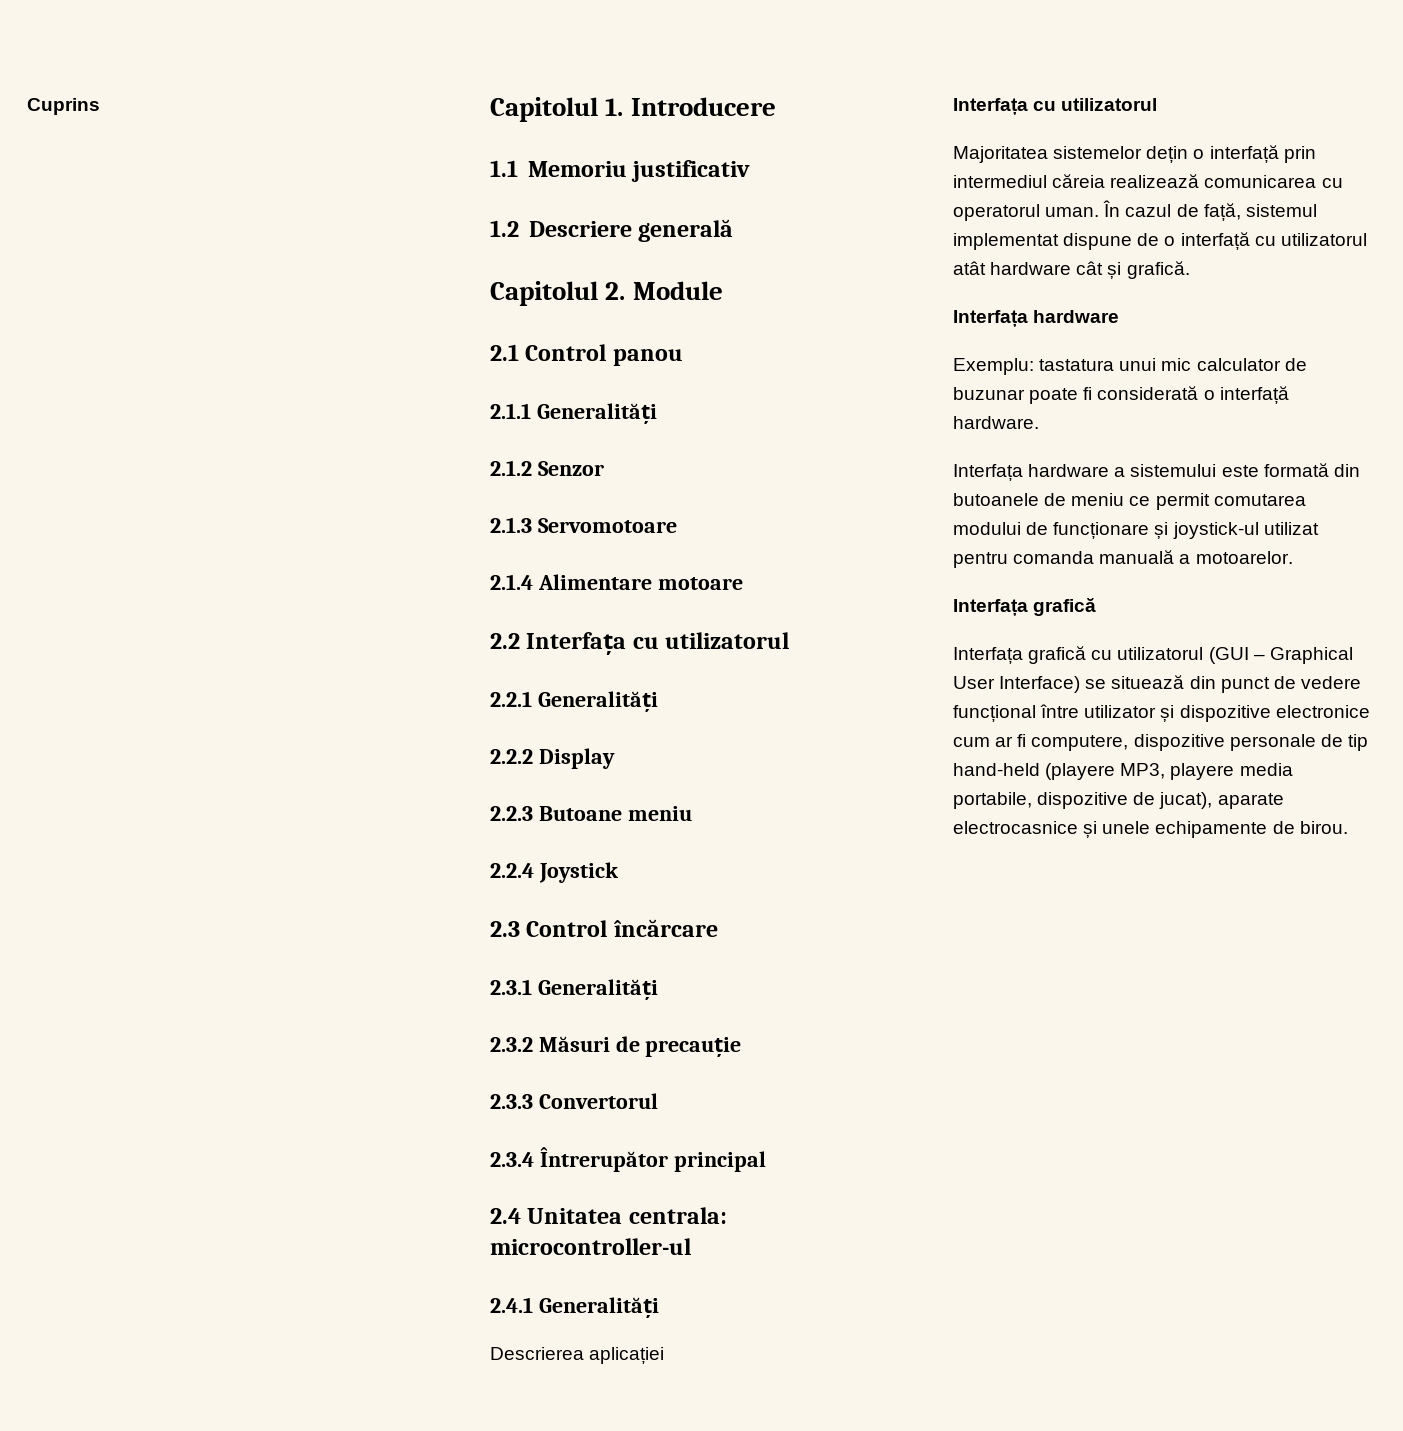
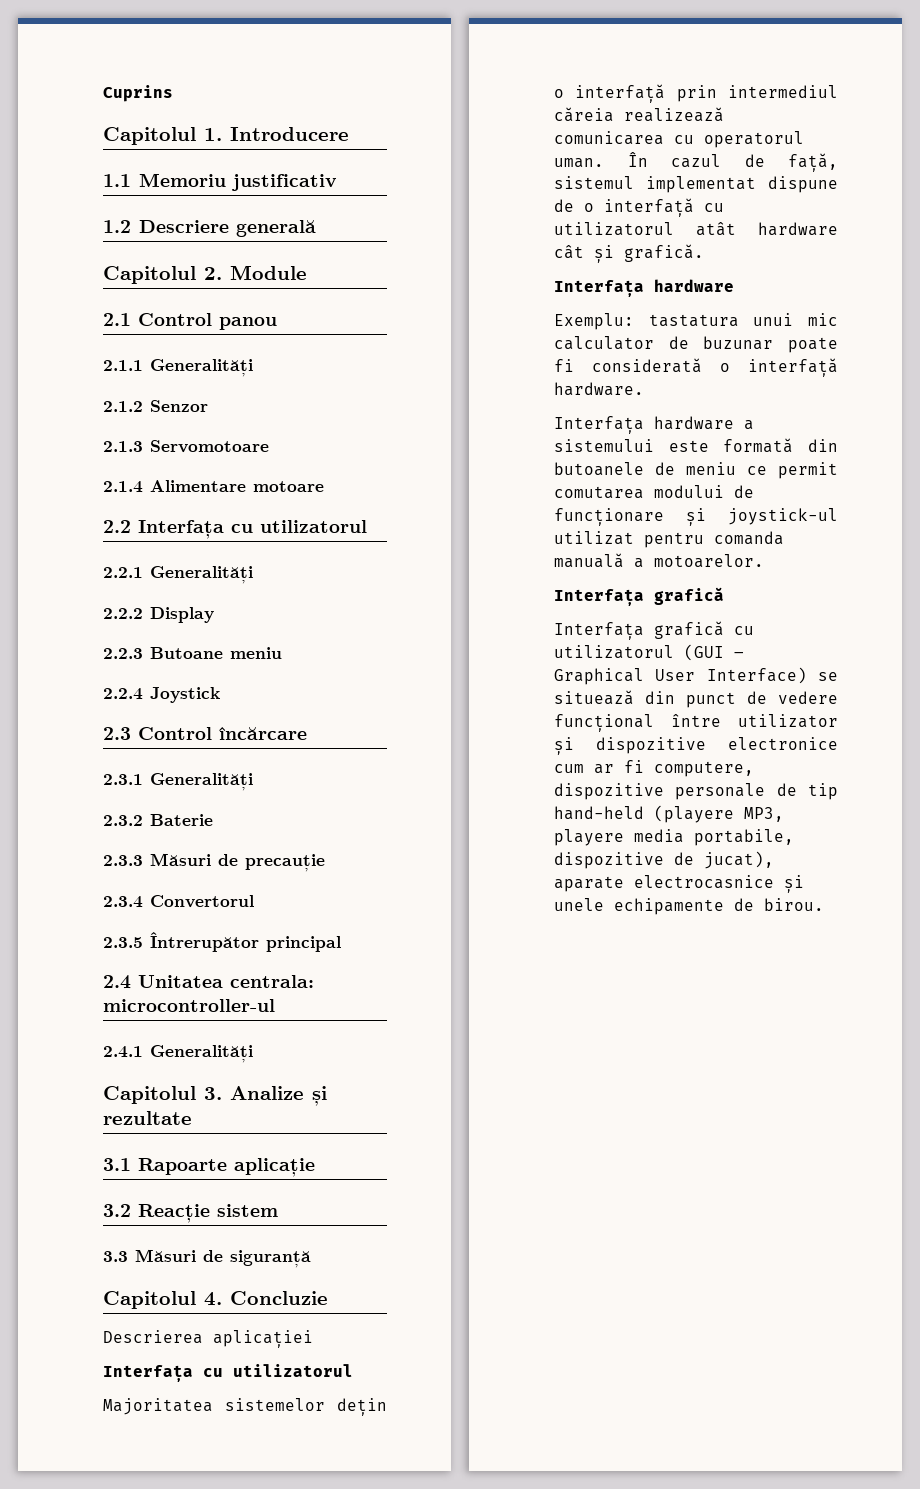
- 2.3.2 Măsuri de precauție
+ 2.3.2 Baterie
+ 2.3.3 Măsuri de precauție
- 2.3.3 Convertorul
+ 2.3.4 Convertorul
- 2.3.4 Întrerupător principal
+ 2.3.5 Întrerupător principal
+ Capitolul 3. Analize și rezultate
+ 3.1 Rapoarte aplicație
+ 3.2 Reacție sistem
+ 3.3 Măsuri de siguranță
+ Capitolul 4. Concluzie

